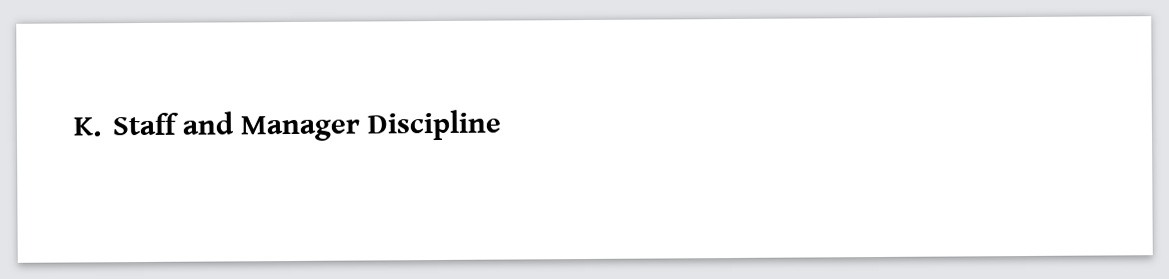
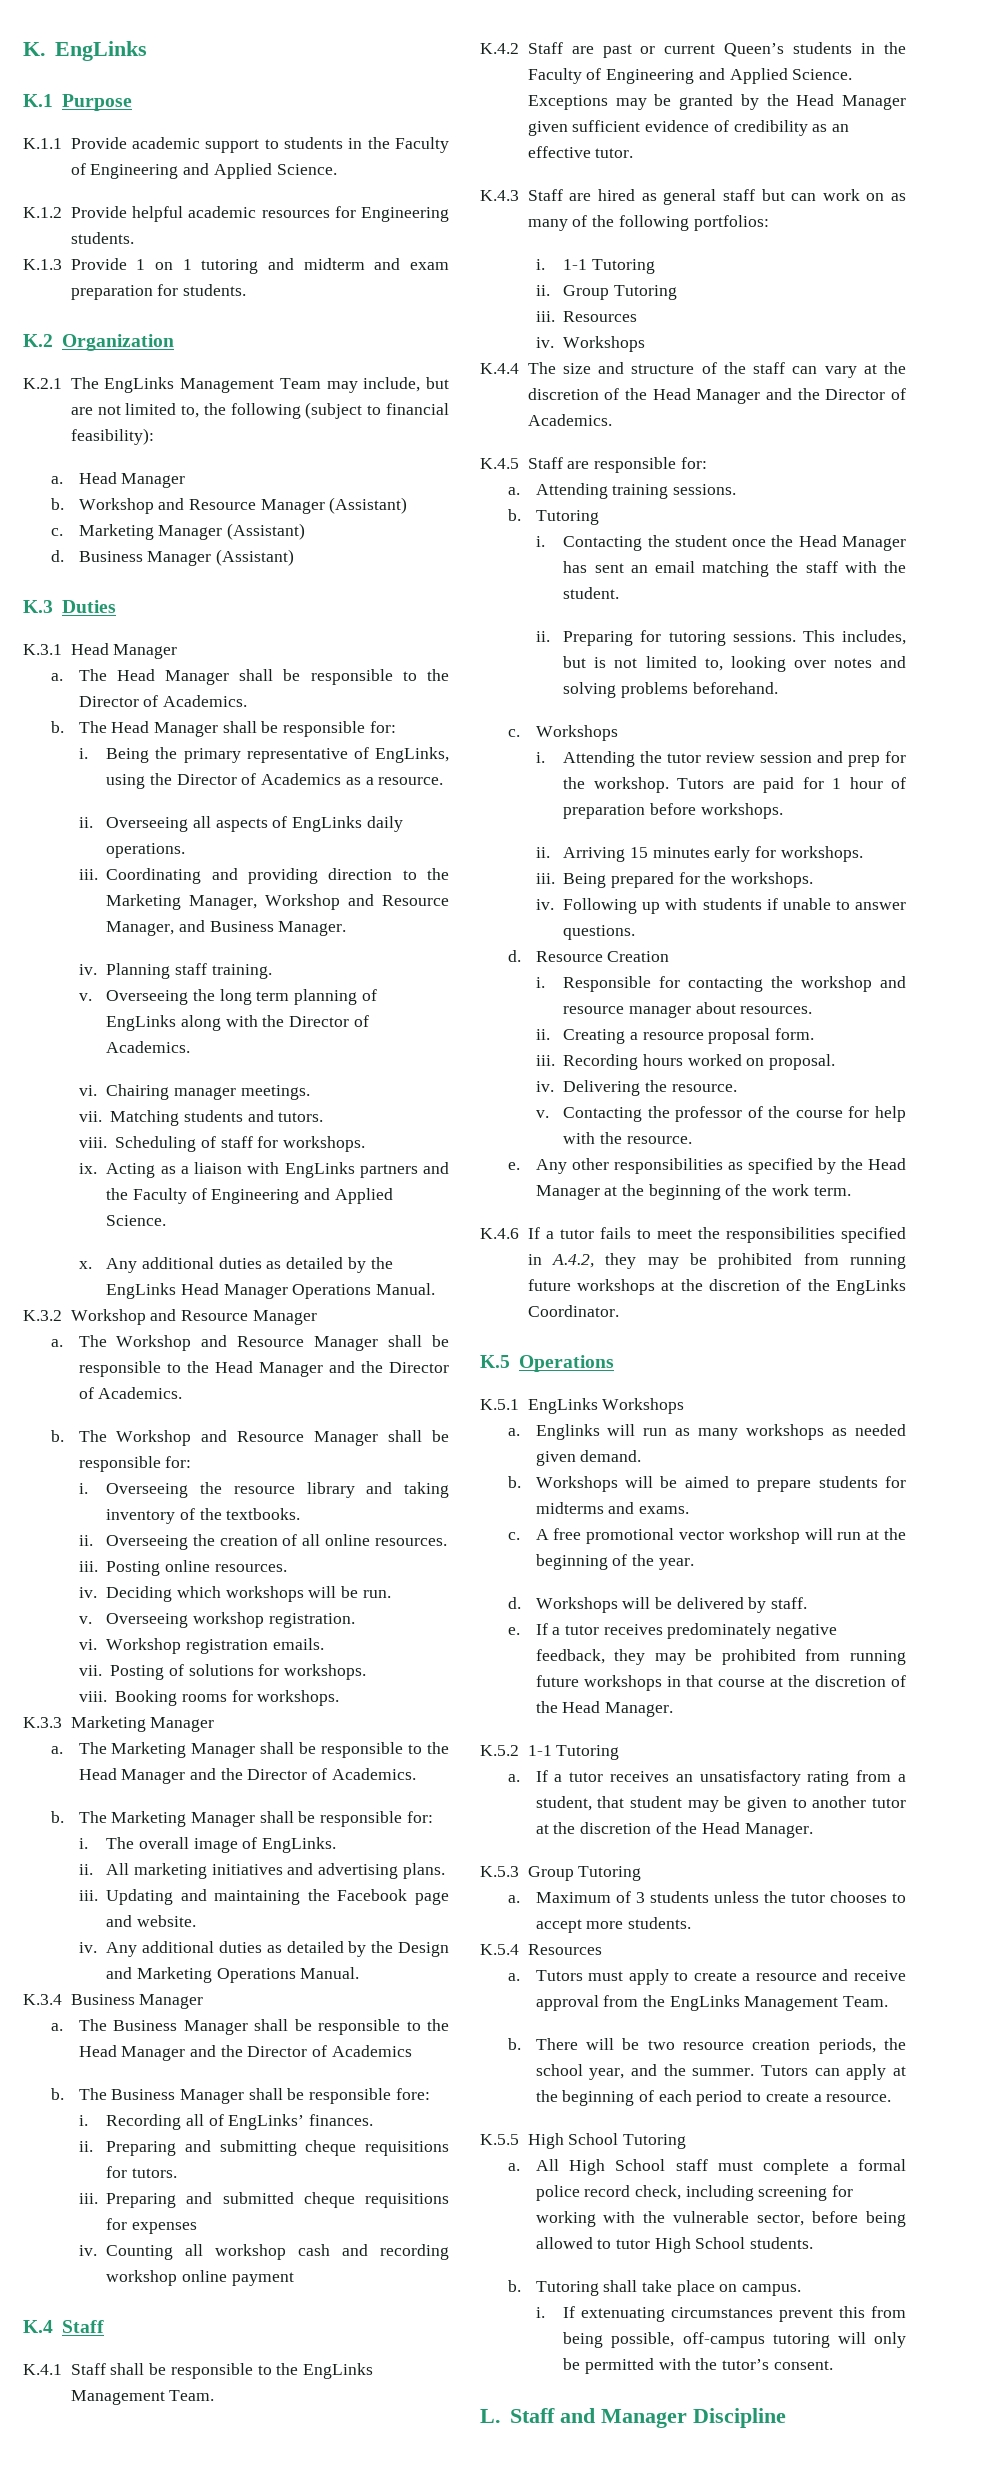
- K. Staff and Manager Discipline
+ K. EngLinks
+ K.1 Purpose
+ K.1.1 Provide academic support to students in the Faculty of Engineering and Applied Science.
+ K.1.2 Provide helpful academic resources for Engineering students.
+ K.1.3 Provide 1 on 1 tutoring and midterm and exam preparation for students.
+ K.2 Organization
+ K.2.1 The EngLinks Management Team may include, but are not limited to, the following (subject to financial feasibility):
+ a. Head Manager
+ b. Workshop and Resource Manager (Assistant)
+ c. Marketing Manager (Assistant)
+ d. Business Manager (Assistant)
+ K.3 Duties
+ K.3.1 Head Manager
+ a. The Head Manager shall be responsible to the Director of Academics.
+ b. The Head Manager shall be responsible for:
+ i. Being the primary representative of EngLinks, using the Director of Academics as a resource.
+ ii. Overseeing all aspects of EngLinks daily operations.
+ iii. Coordinating and providing direction to the Marketing Manager, Workshop and Resource Manager, and Business Manager.
+ iv. Planning staff training.
+ v. Overseeing the long term planning of EngLinks along with the Director of Academics.
+ vi. Chairing manager meetings.
+ vii. Matching students and tutors.
+ viii. Scheduling of staff for workshops.
+ ix. Acting as a liaison with EngLinks partners and the Faculty of Engineering and Applied Science.
+ x. Any additional duties as detailed by the EngLinks Head Manager Operations Manual.
+ K.3.2 Workshop and Resource Manager
+ a. The Workshop and Resource Manager shall be responsible to the Head Manager and the Director of Academics.
+ b. The Workshop and Resource Manager shall be responsible for:
+ i. Overseeing the resource library and taking inventory of the textbooks.
+ ii. Overseeing the creation of all online resources.
+ iii. Posting online resources.
+ iv. Deciding which workshops will be run.
+ v. Overseeing workshop registration.
+ vi. Workshop registration emails.
+ vii. Posting of solutions for workshops.
+ viii. Booking rooms for workshops.
+ K.3.3 Marketing Manager
+ a. The Marketing Manager shall be responsible to the Head Manager and the Director of Academics.
+ b. The Marketing Manager shall be responsible for:
+ i. The overall image of EngLinks.
+ ii. All marketing initiatives and advertising plans.
+ iii. Updating and maintaining the Facebook page and website.
+ iv. Any additional duties as detailed by the Design and Marketing Operations Manual.
+ K.3.4 Business Manager
+ a. The Business Manager shall be responsible to the Head Manager and the Director of Academics
+ b. The Business Manager shall be responsible fore:
+ i. Recording all of EngLinks’ finances.
+ ii. Preparing and submitting cheque requisitions for tutors.
+ iii. Preparing and submitted cheque requisitions for expenses
+ iv. Counting all workshop cash and recording workshop online payment
+ K.4 Staff
+ K.4.1 Staff shall be responsible to the EngLinks Management Team.
+ K.4.2 Staff are past or current Queen’s students in the Faculty of Engineering and Applied Science. Exceptions may be granted by the Head Manager given sufficient evidence of credibility as an effective tutor.
+ K.4.3 Staff are hired as general staff but can work on as many of the following portfolios:
+ i. 1-1 Tutoring
+ ii. Group Tutoring
+ iii. Resources
+ iv. Workshops
+ K.4.4 The size and structure of the staff can vary at the discretion of the Head Manager and the Director of Academics.
+ K.4.5 Staff are responsible for:
+ a. Attending training sessions.
+ b. Tutoring
+ i. Contacting the student once the Head Manager has sent an email matching the staff with the student.
+ ii. Preparing for tutoring sessions. This includes, but is not limited to, looking over notes and solving problems beforehand.
+ c. Workshops
+ i. Attending the tutor review session and prep for the workshop. Tutors are paid for 1 hour of preparation before workshops.
+ ii. Arriving 15 minutes early for workshops.
+ iii. Being prepared for the workshops.
+ iv. Following up with students if unable to answer questions.
+ d. Resource Creation
+ i. Responsible for contacting the workshop and resource manager about resources.
+ ii. Creating a resource proposal form.
+ iii. Recording hours worked on proposal.
+ iv. Delivering the resource.
+ v. Contacting the professor of the course for help with the resource.
+ e. Any other responsibilities as specified by the Head Manager at the beginning of the work term.
+ K.4.6 If a tutor fails to meet the responsibilities specified in A.4.2, they may be prohibited from running future workshops at the discretion of the EngLinks Coordinator.
+ K.5 Operations
+ K.5.1 EngLinks Workshops
+ a. Englinks will run as many workshops as needed given demand.
+ b. Workshops will be aimed to prepare students for midterms and exams.
+ c. A free promotional vector workshop will run at the beginning of the year.
+ d. Workshops will be delivered by staff.
+ e. If a tutor receives predominately negative feedback, they may be prohibited from running future workshops in that course at the discretion of the Head Manager.
+ K.5.2 1-1 Tutoring
+ a. If a tutor receives an unsatisfactory rating from a student, that student may be given to another tutor at the discretion of the Head Manager.
+ K.5.3 Group Tutoring
+ a. Maximum of 3 students unless the tutor chooses to accept more students.
+ K.5.4 Resources
+ a. Tutors must apply to create a resource and receive approval from the EngLinks Management Team.
+ b. There will be two resource creation periods, the school year, and the summer. Tutors can apply at the beginning of each period to create a resource.
+ K.5.5 High School Tutoring
+ a. All High School staff must complete a formal police record check, including screening for working with the vulnerable sector, before being allowed to tutor High School students.
+ b. Tutoring shall take place on campus.
+ i. If extenuating circumstances prevent this from being possible, off-campus tutoring will only be permitted with the tutor’s consent.
+ L. Staff and Manager Discipline

